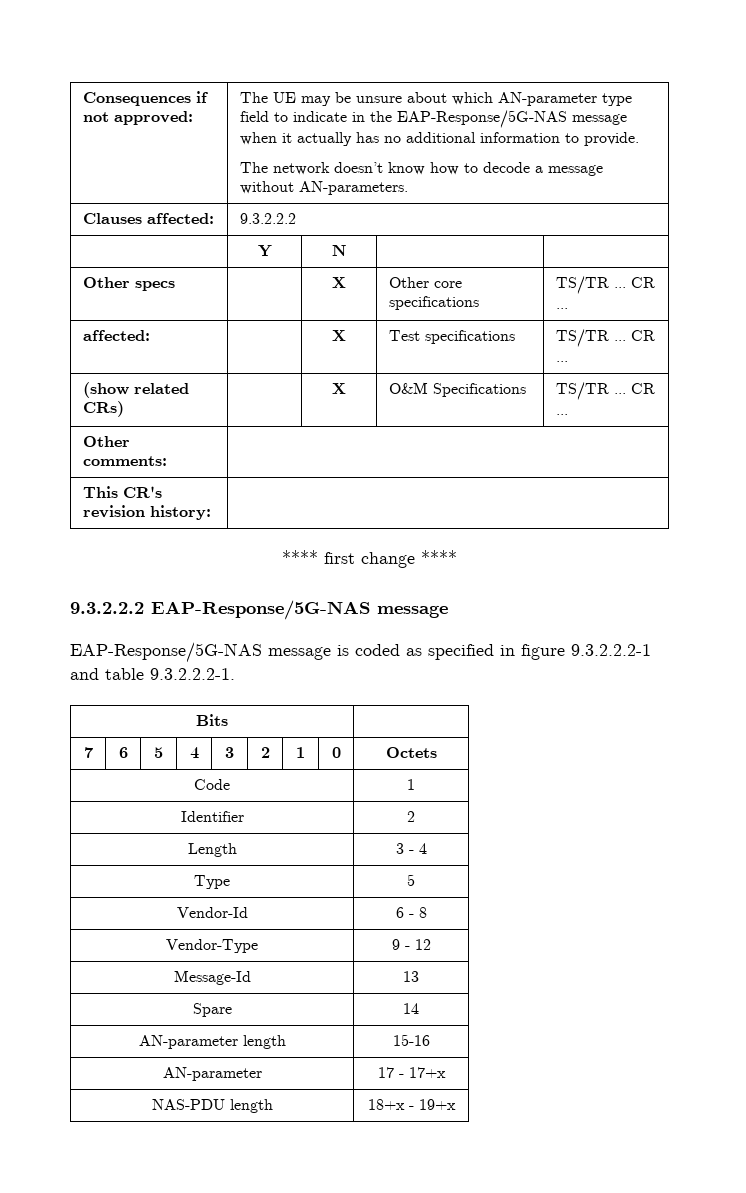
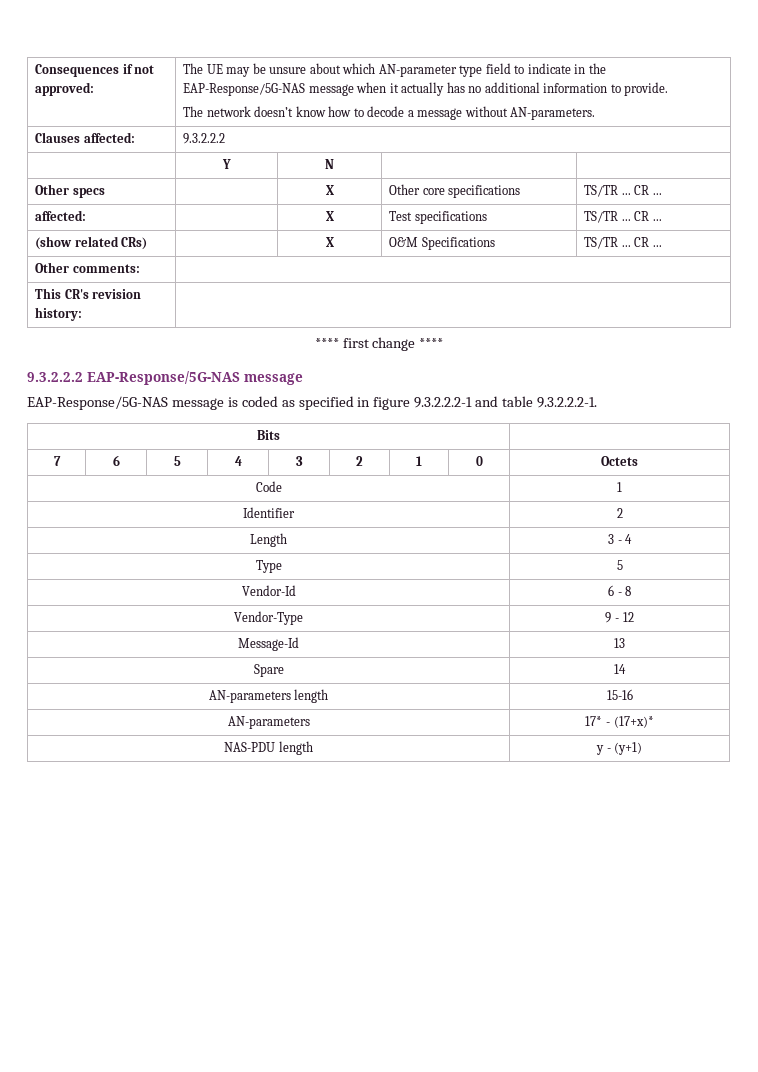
- AN-parameter length | 15-16
+ AN-parameters length | 15-16
- AN-parameter | 17 - 17+x
+ AN-parameters | 17* - (17+x)*
- NAS-PDU length | 18+x - 19+x
+ NAS-PDU length | y - (y+1)

